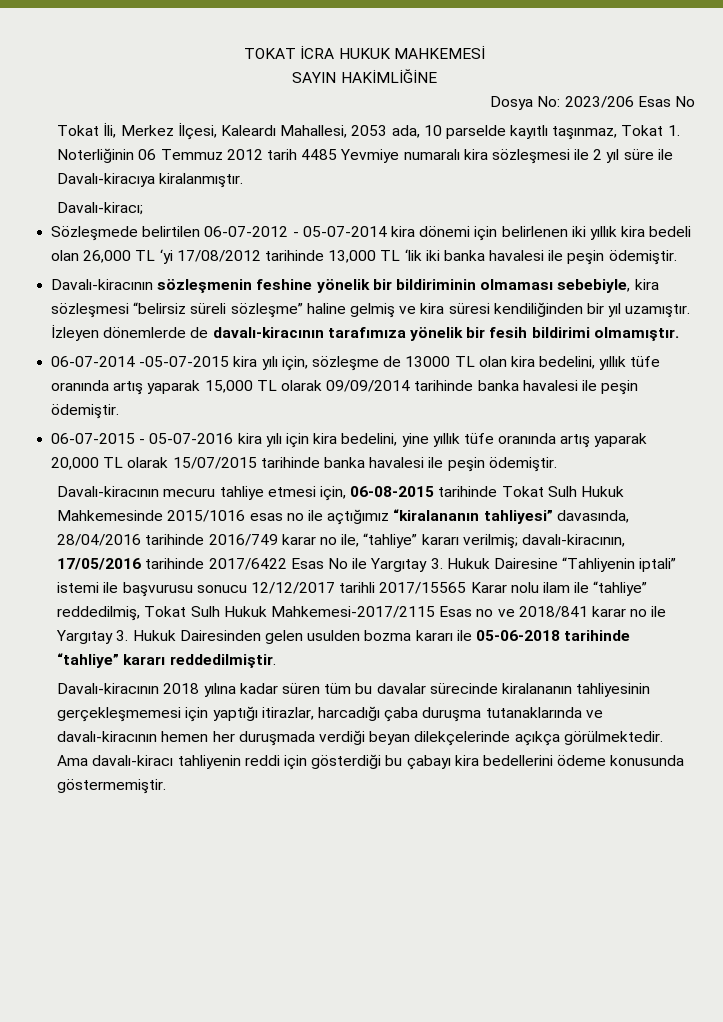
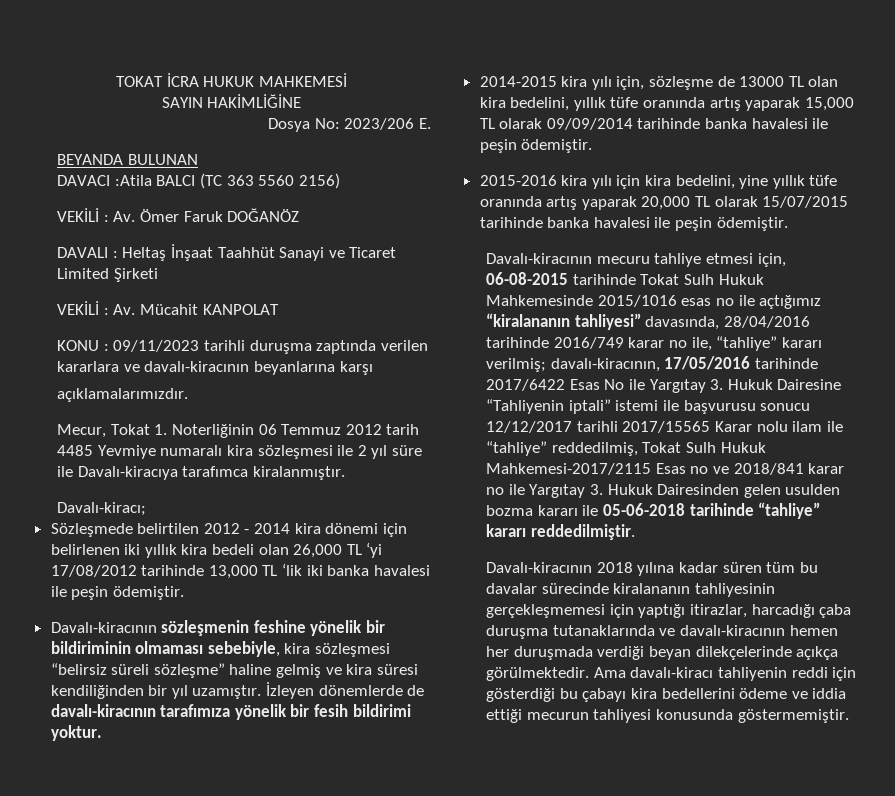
- Dosya No: 2023/206 Esas No
- Tokat İli, Merkez İlçesi, Kaleardı Mahallesi, 2053 ada, 10 parselde kayıtlı taşınmaz, Tokat 1. Noterliğinin 06 Temmuz 2012 tarih 4485 Yevmiye numaralı kira sözleşmesi ile 2 yıl süre ile Davalı-kiracıya kiralanmıştır.
+ Dosya No: 2023/206 E.
+ BEYANDA BULUNAN
+ DAVACI :Atila BALCI (TC 363 5560 2156)
+ VEKİLİ : Av. Ömer Faruk DOĞANÖZ
+ DAVALI : Heltaş İnşaat Taahhüt Sanayi ve Ticaret Limited Şirketi
+ VEKİLİ : Av. Mücahit KANPOLAT
+ KONU : 09/11/2023 tarihli duruşma zaptında verilen kararlara ve davalı-kiracının beyanlarına karşı
+ açıklamalarımızdır.
+ Mecur, Tokat 1. Noterliğinin 06 Temmuz 2012 tarih 4485 Yevmiye numaralı kira sözleşmesi ile 2 yıl süre ile Davalı-kiracıya tarafımca kiralanmıştır.
- Sözleşmede belirtilen 06-07-2012 - 05-07-2014 kira dönemi için belirlenen iki yıllık kira bedeli olan 26,000 TL ‘yi 17/08/2012 tarihinde 13,000 TL ‘lik iki banka havalesi ile peşin ödemiştir.
+ Sözleşmede belirtilen 2012 - 2014 kira dönemi için belirlenen iki yıllık kira bedeli olan 26,000 TL ‘yi 17/08/2012 tarihinde 13,000 TL ‘lik iki banka havalesi ile peşin ödemiştir.
- İzleyen dönemlerde de davalı-kiracının tarafımıza yönelik bir fesih bildirimi olmamıştır.
- 06-07-2014 -05-07-2015 kira yılı için, sözleşme de 13000 TL olan kira bedelini, yıllık tüfe oranında artış yaparak 15,000 TL olarak 09/09/2014 tarihinde banka havalesi ile peşin ödemiştir.
+ İzleyen dönemlerde de davalı-kiracının tarafımıza yönelik bir fesih bildirimi yoktur.
+ 2014-2015 kira yılı için, sözleşme de 13000 TL olan kira bedelini, yıllık tüfe oranında artış yaparak 15,000 TL olarak 09/09/2014 tarihinde banka havalesi ile peşin ödemiştir.
- 06-07-2015 - 05-07-2016 kira yılı için kira bedelini, yine yıllık tüfe oranında artış yaparak 20,000 TL olarak 15/07/2015 tarihinde banka havalesi ile peşin ödemiştir.
+ 2015-2016 kira yılı için kira bedelini, yine yıllık tüfe oranında artış yaparak 20,000 TL olarak 15/07/2015 tarihinde banka havalesi ile peşin ödemiştir.
- Ama davalı-kiracı tahliyenin reddi için gösterdiği bu çabayı kira bedellerini ödeme konusunda göstermemiştir.
+ Ama davalı-kiracı tahliyenin reddi için gösterdiği bu çabayı kira bedellerini ödeme ve iddia ettiği mecurun tahliyesi konusunda göstermemiştir.

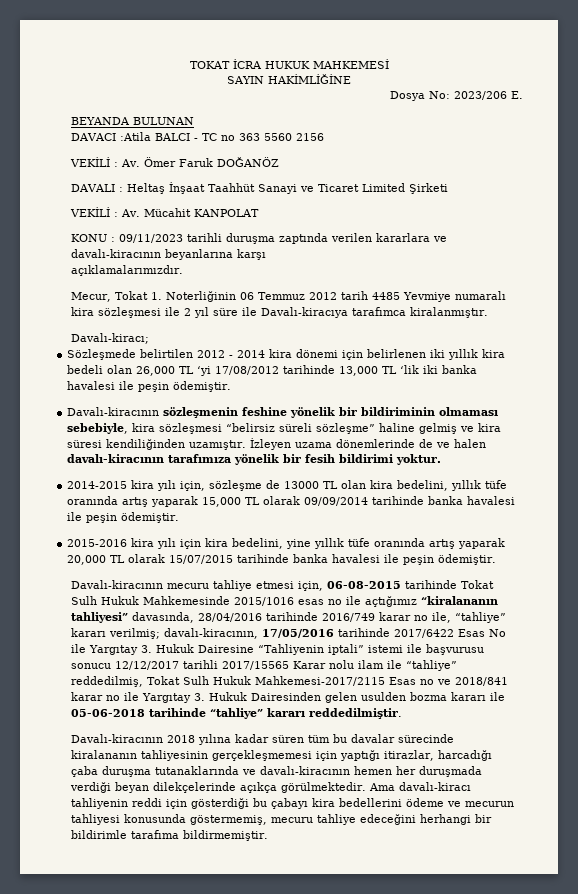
- DAVACI :Atila BALCI (TC 363 5560 2156)
+ DAVACI :Atila BALCI - TC no 363 5560 2156
- Davalı-kiracının sözleşmenin feshine yönelik bir bildiriminin olmaması sebebiyle, kira sözleşmesi “belirsiz süreli sözleşme” haline gelmiş ve kira süresi kendiliğinden bir yıl uzamıştır. İzleyen dönemlerde de davalı-kiracının tarafımıza yönelik bir fesih bildirimi yoktur.
+ Davalı-kiracının sözleşmenin feshine yönelik bir bildiriminin olmaması sebebiyle, kira sözleşmesi “belirsiz süreli sözleşme” haline gelmiş ve kira süresi kendiliğinden uzamıştır. İzleyen uzama dönemlerinde de ve halen davalı-kiracının tarafımıza yönelik bir fesih bildirimi yoktur.
- Ama davalı-kiracı tahliyenin reddi için gösterdiği bu çabayı kira bedellerini ödeme ve iddia ettiği mecurun tahliyesi konusunda göstermemiştir.
+ Ama davalı-kiracı tahliyenin reddi için gösterdiği bu çabayı kira bedellerini ödeme ve mecurun tahliyesi konusunda göstermemiş, mecuru tahliye edeceğini herhangi bir bildirimle tarafıma bildirmemiştir.

